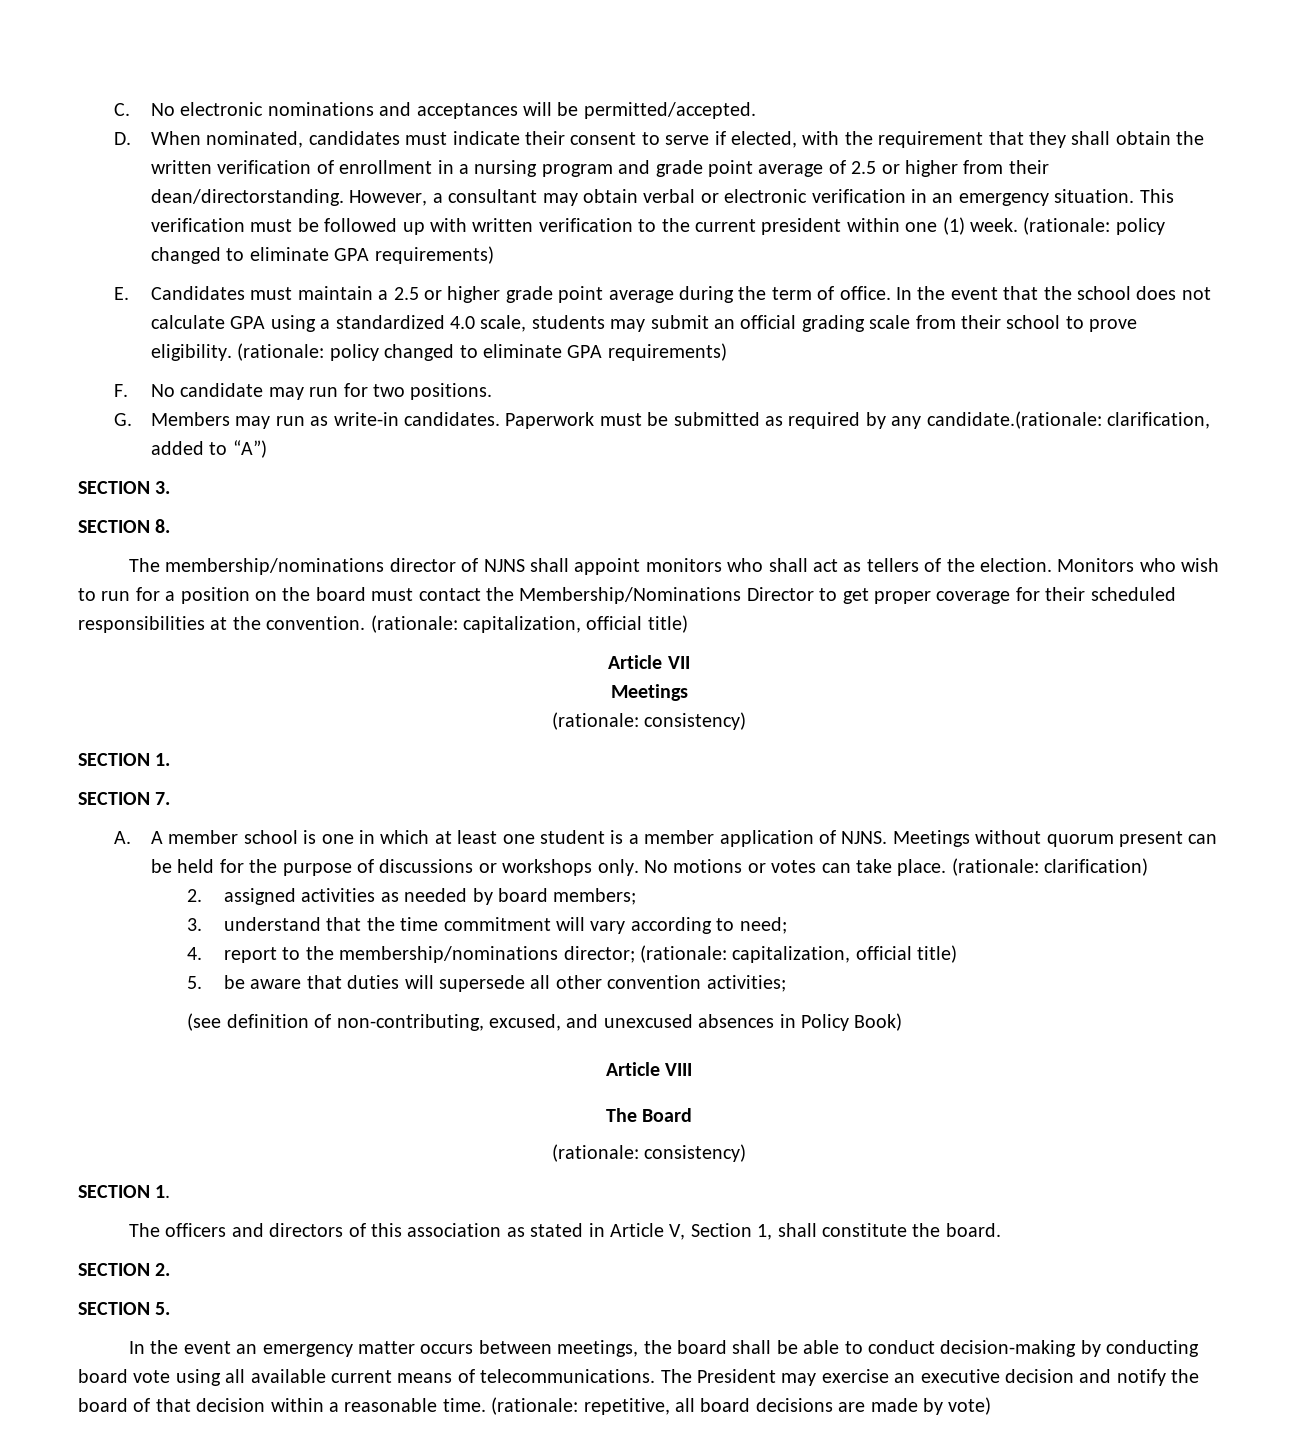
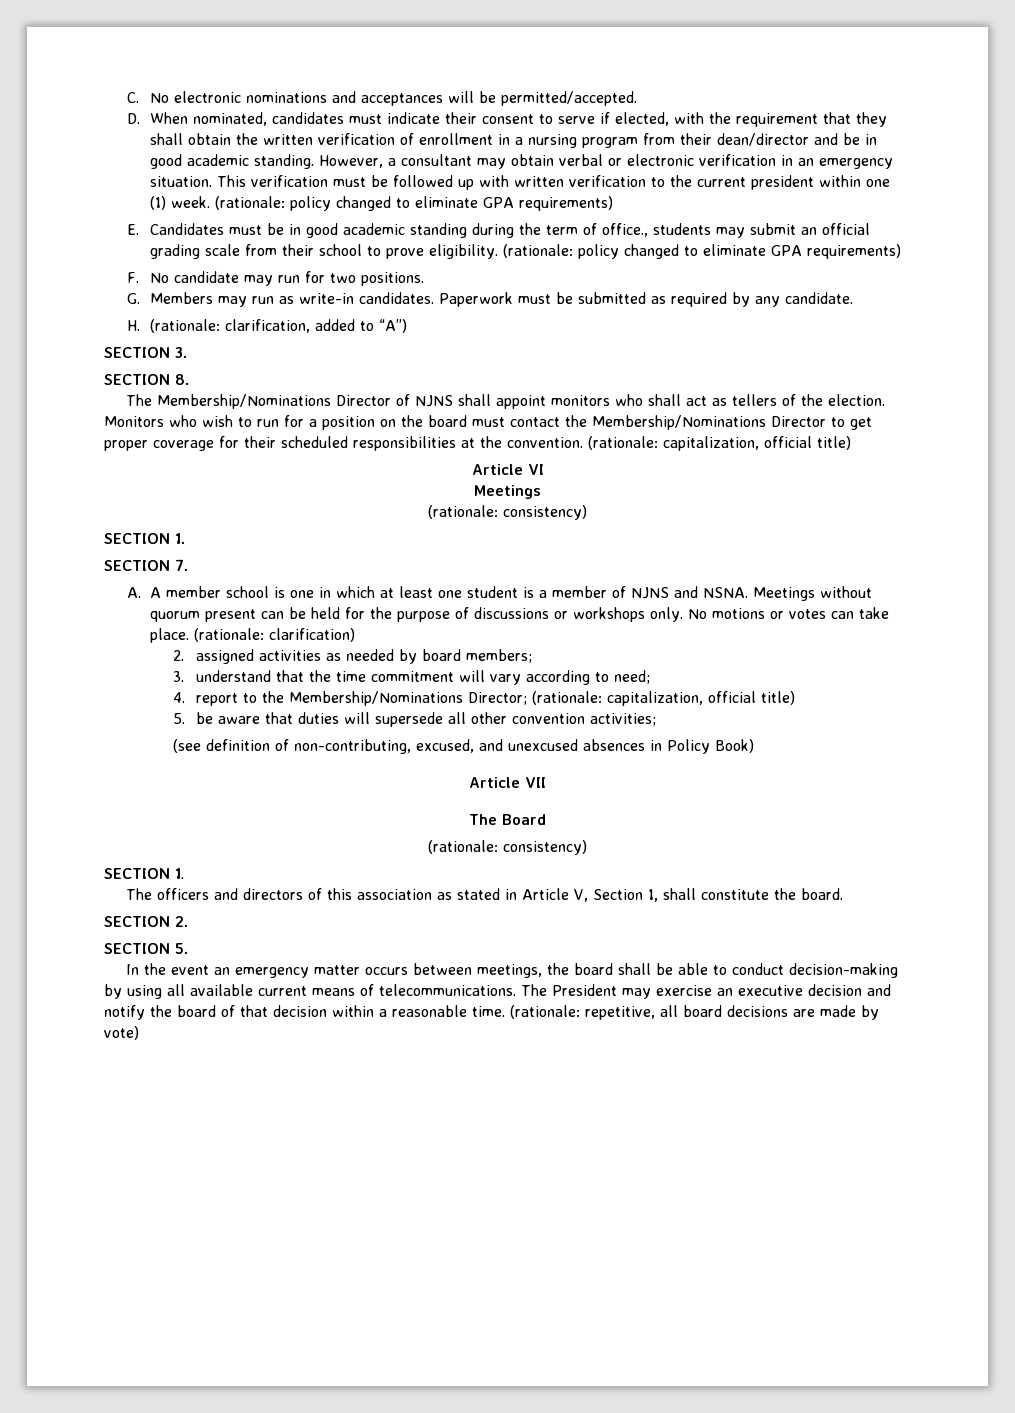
- D. When nominated, candidates must indicate their consent to serve if elected, with the requirement that they shall obtain the written verification of enrollment in a nursing program and grade point average of 2.5 or higher from their dean/directorstanding.
+ D. When nominated, candidates must indicate their consent to serve if elected, with the requirement that they shall obtain the written verification of enrollment in a nursing program from their dean/director and be in good academic standing.
- E. Candidates must maintain a 2.5 or higher grade point average during the term of office. In the event that the school does not calculate GPA using a standardized 4.0 scale, students may submit an official grading scale from their school to prove eligibility.
+ E. Candidates must be in good academic standing during the term of office., students may submit an official grading scale from their school to prove eligibility.
- Paperwork must be submitted as required by any candidate.(rationale: clarification, added to “A”)
+ Paperwork must be submitted as required by any candidate.
+ H. (rationale: clarification, added to “A”)
- The membership/nominations director of NJNS shall appoint monitors who shall act as tellers of the election.
+ The Membership/Nominations Director of NJNS shall appoint monitors who shall act as tellers of the election.
- Article VII
+ Article VI
- A. A member school is one in which at least one student is a member application of NJNS.
+ A. A member school is one in which at least one student is a member of NJNS and NSNA.
- 4. report to the membership/nominations director; (rationale: capitalization, official title)
+ 4. report to the Membership/Nominations Director; (rationale: capitalization, official title)
- Article VIII
+ Article VII
- In the event an emergency matter occurs between meetings, the board shall be able to conduct decision-making by conducting board vote using all available current means of telecommunications.
+ In the event an emergency matter occurs between meetings, the board shall be able to conduct decision-making by using all available current means of telecommunications.

